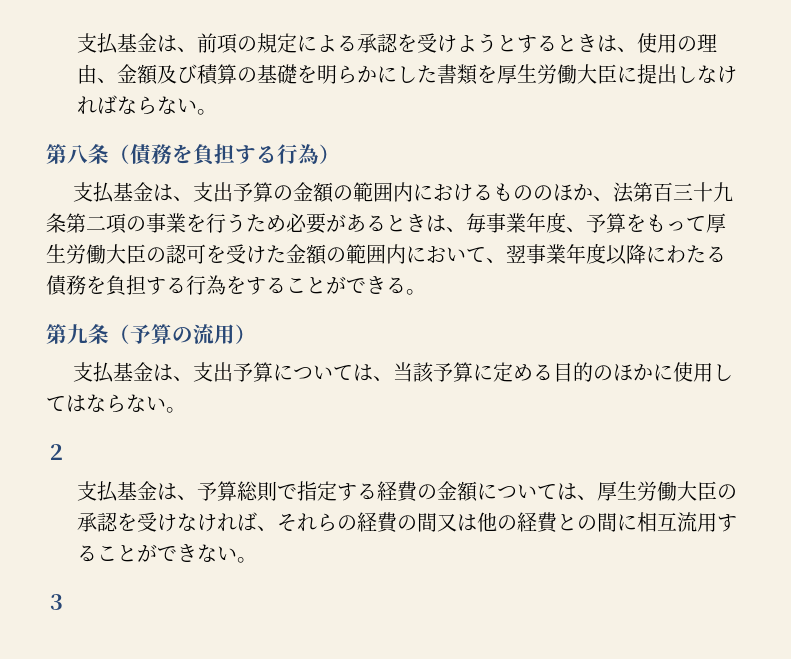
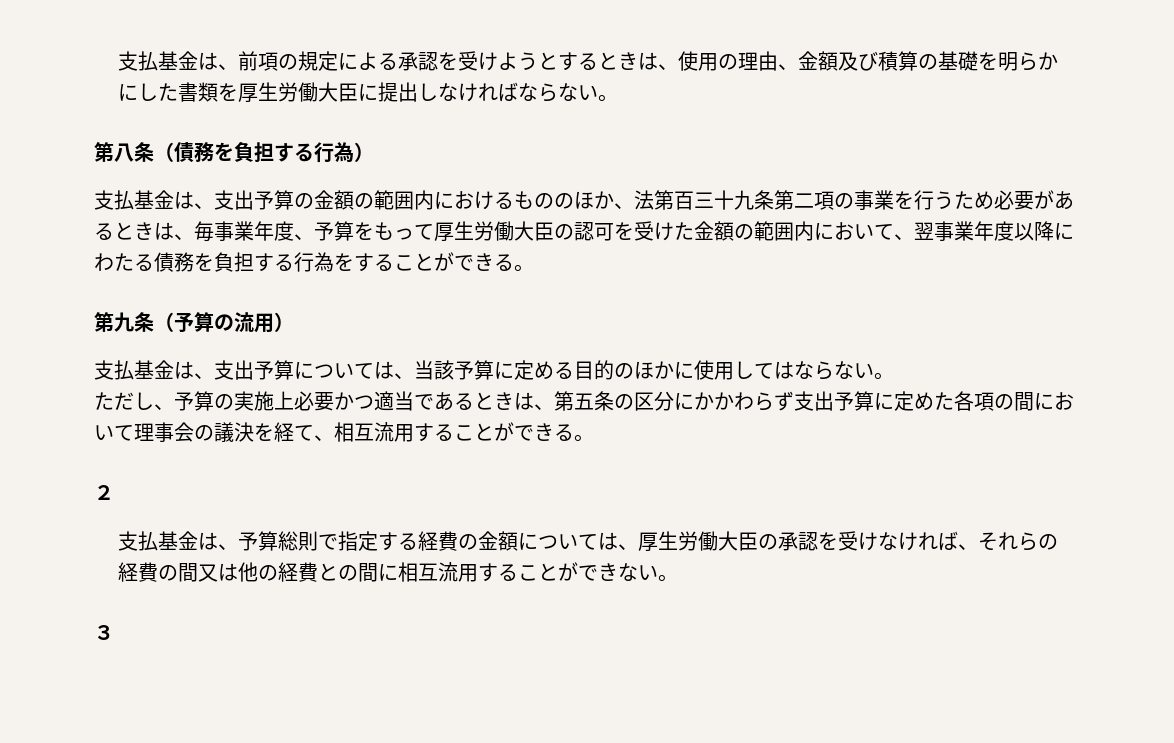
+ ただし、予算の実施上必要かつ適当であるときは、第五条の区分にかかわらず支出予算に定めた各項の間において理事会の議決を経て、相互流用することができる。

